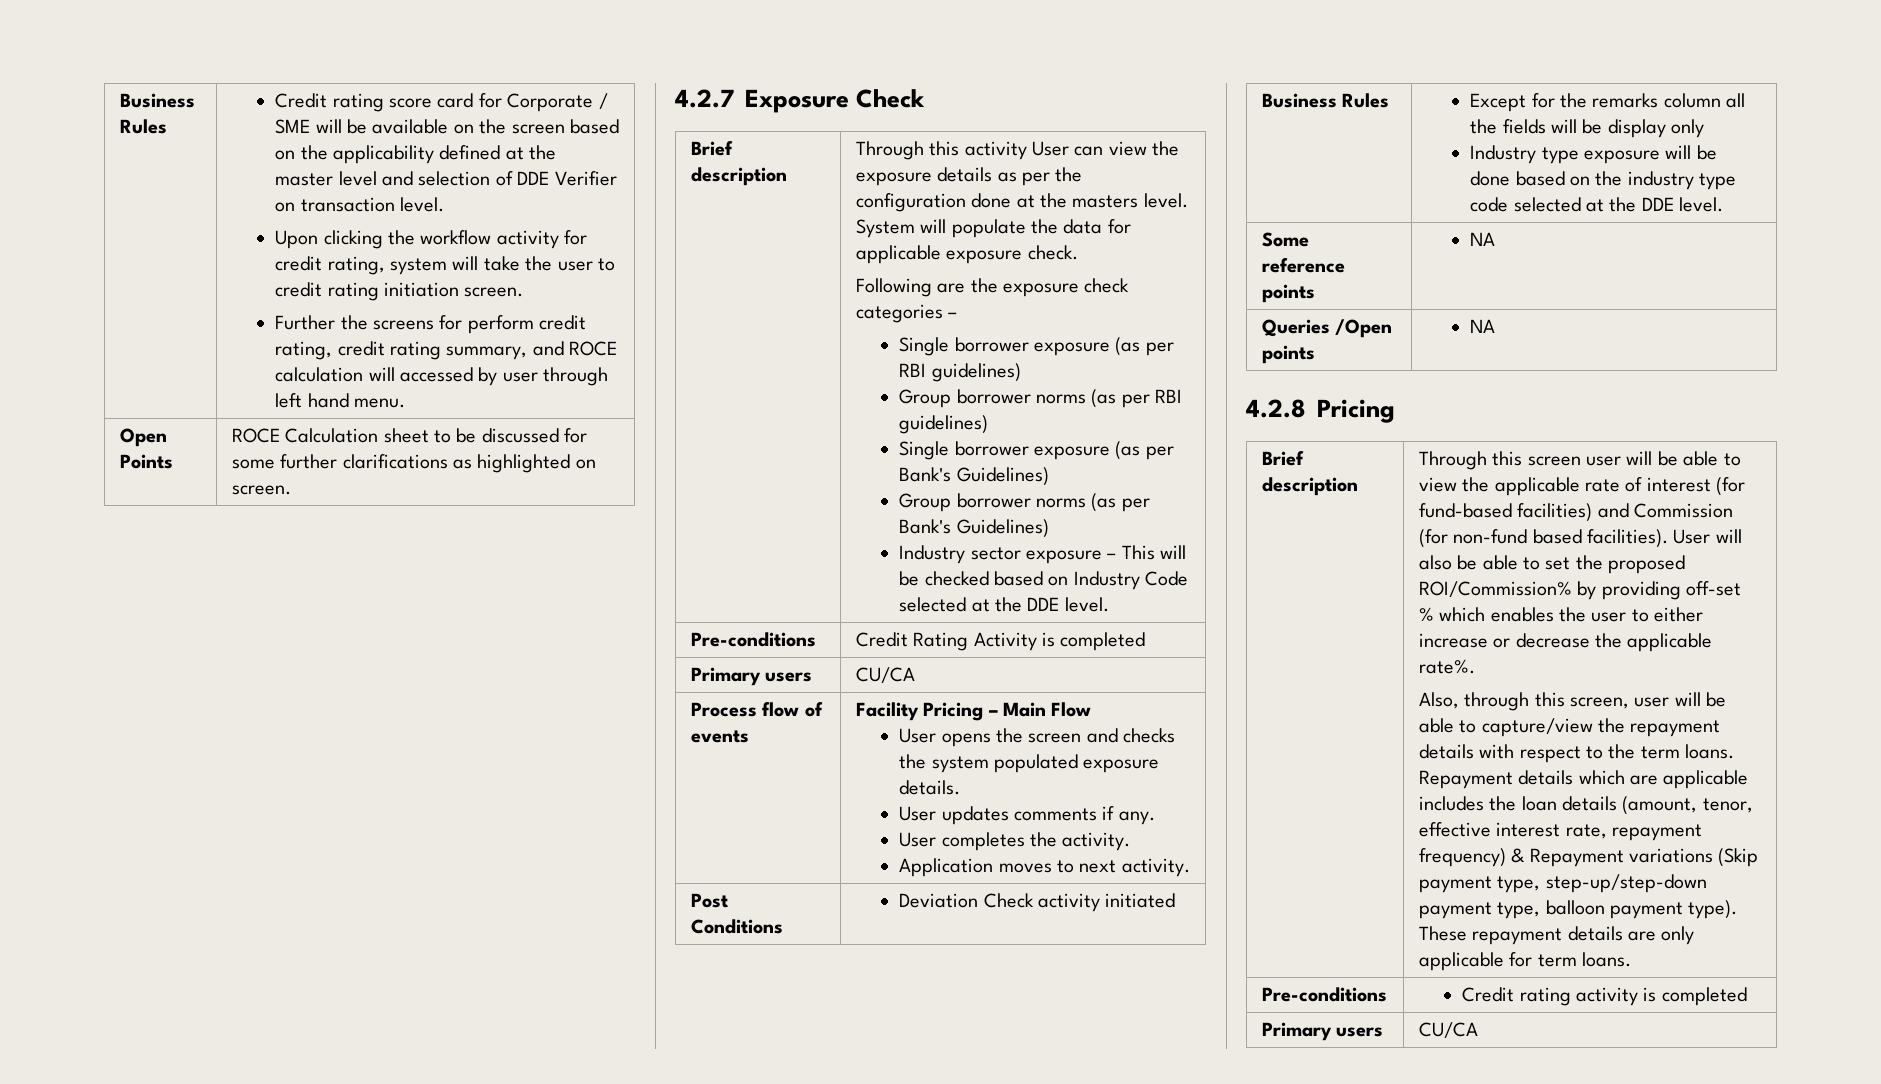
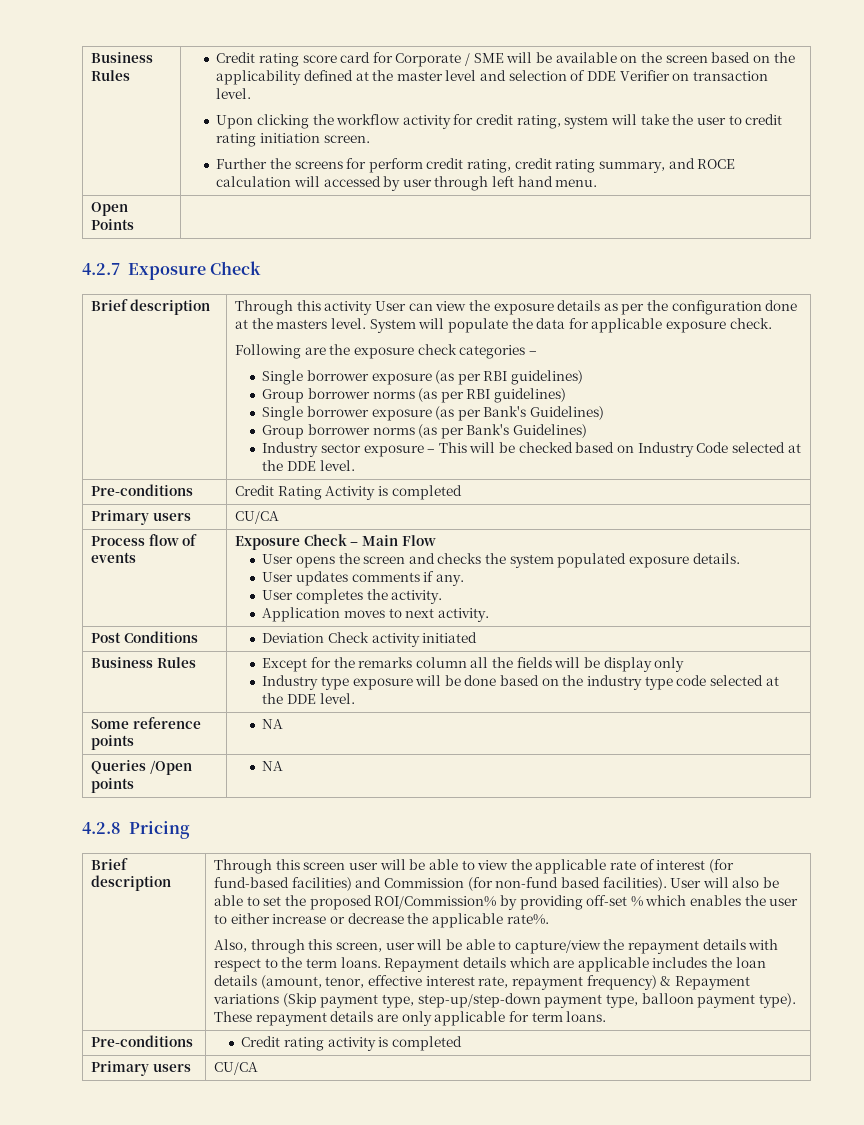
- Open Points | ROCE Calculation sheet to be discussed for some further clarifications as highlighted on screen.
+ Open Points |
- Process flow of events | Facility Pricing – Main Flow
+ Process flow of events | Exposure Check – Main Flow

